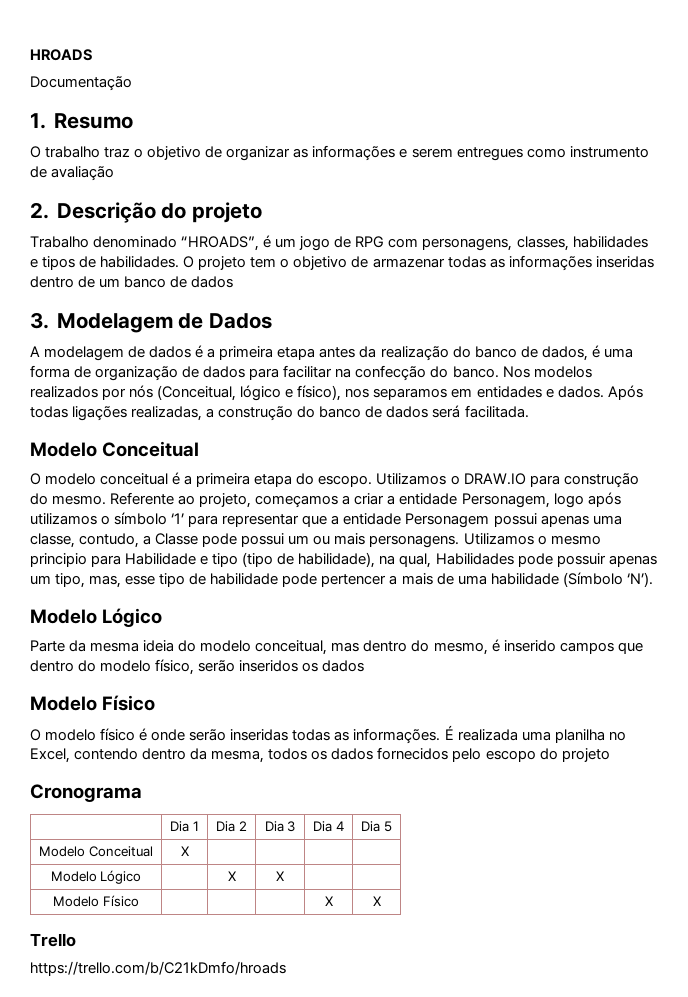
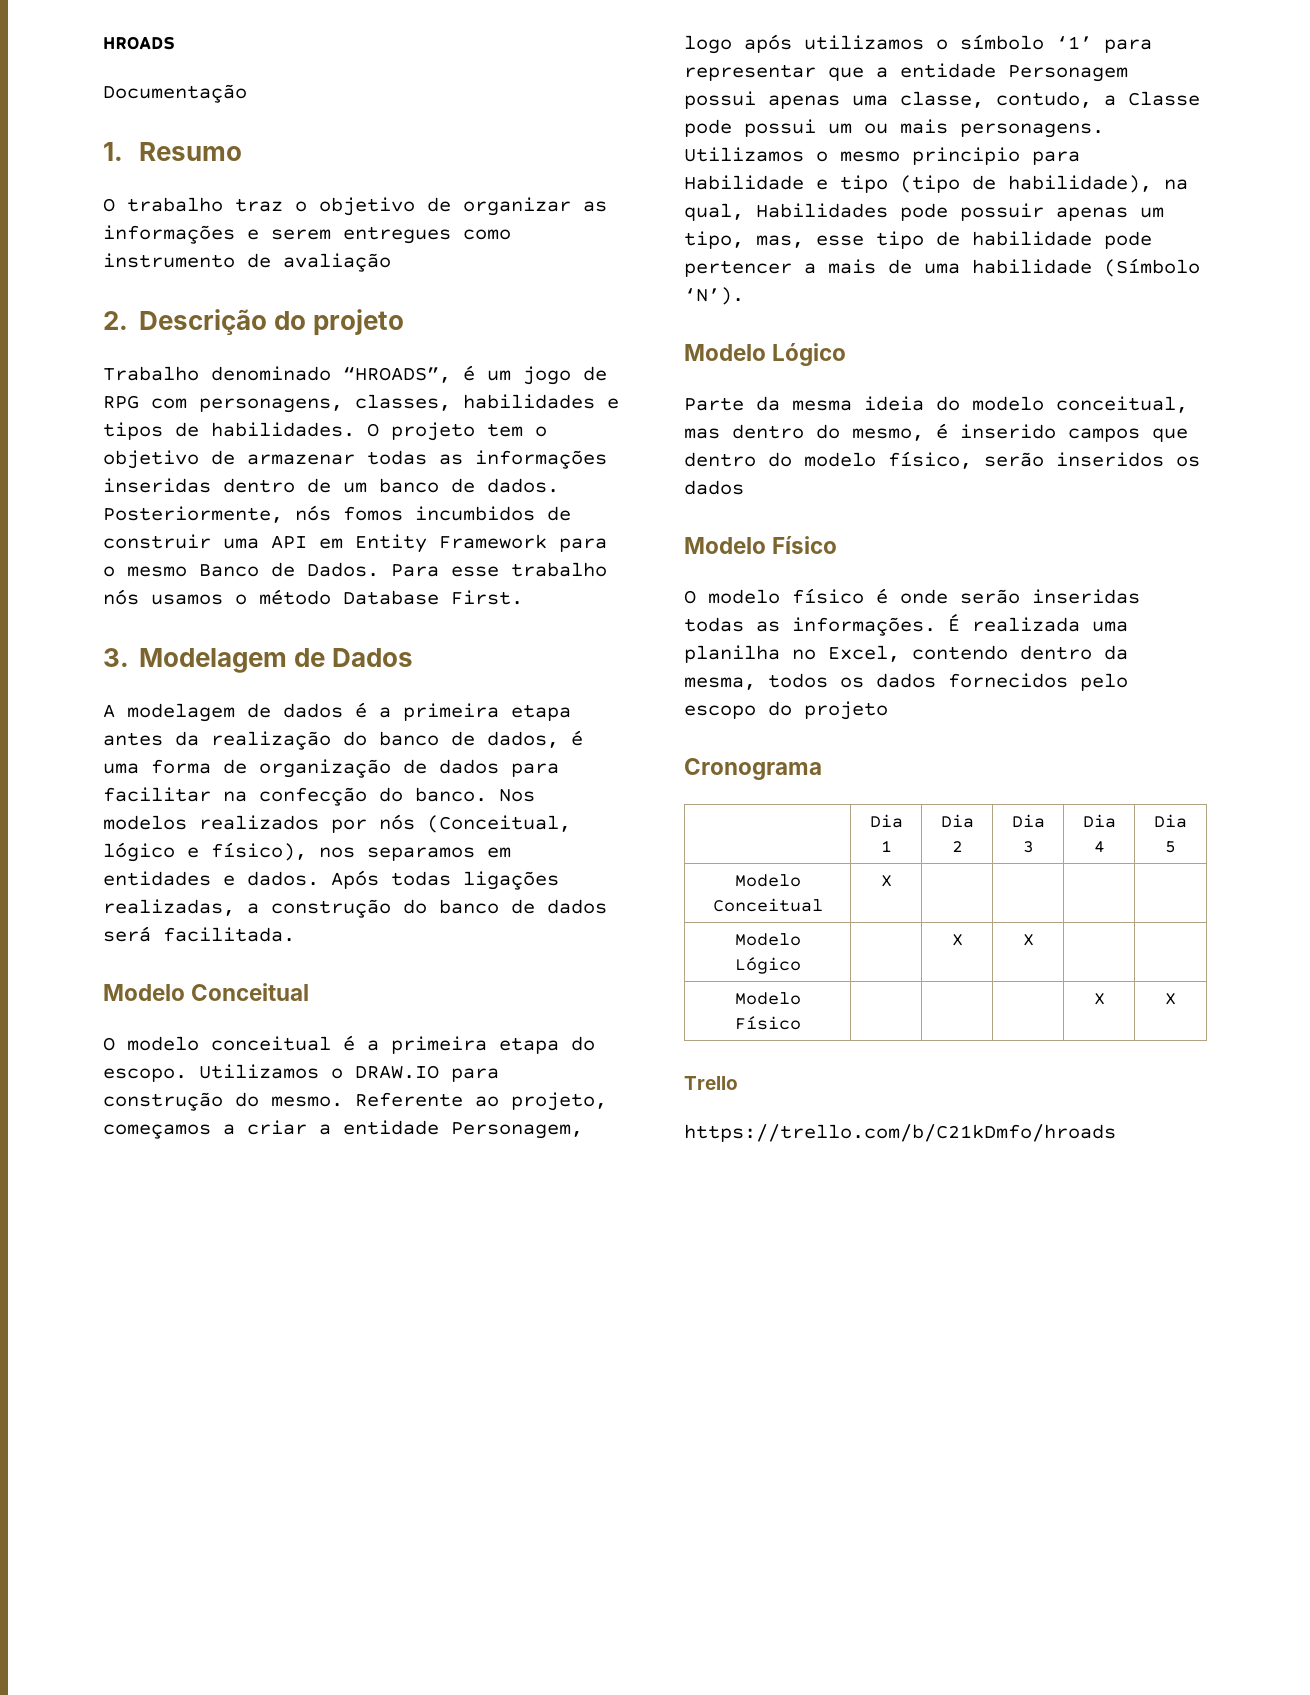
- O projeto tem o objetivo de armazenar todas as informações inseridas dentro de um banco de dados
+ O projeto tem o objetivo de armazenar todas as informações inseridas dentro de um banco de dados. Posteriormente, nós fomos incumbidos de construir uma API em Entity Framework para o mesmo Banco de Dados. Para esse trabalho nós usamos o método Database First.

